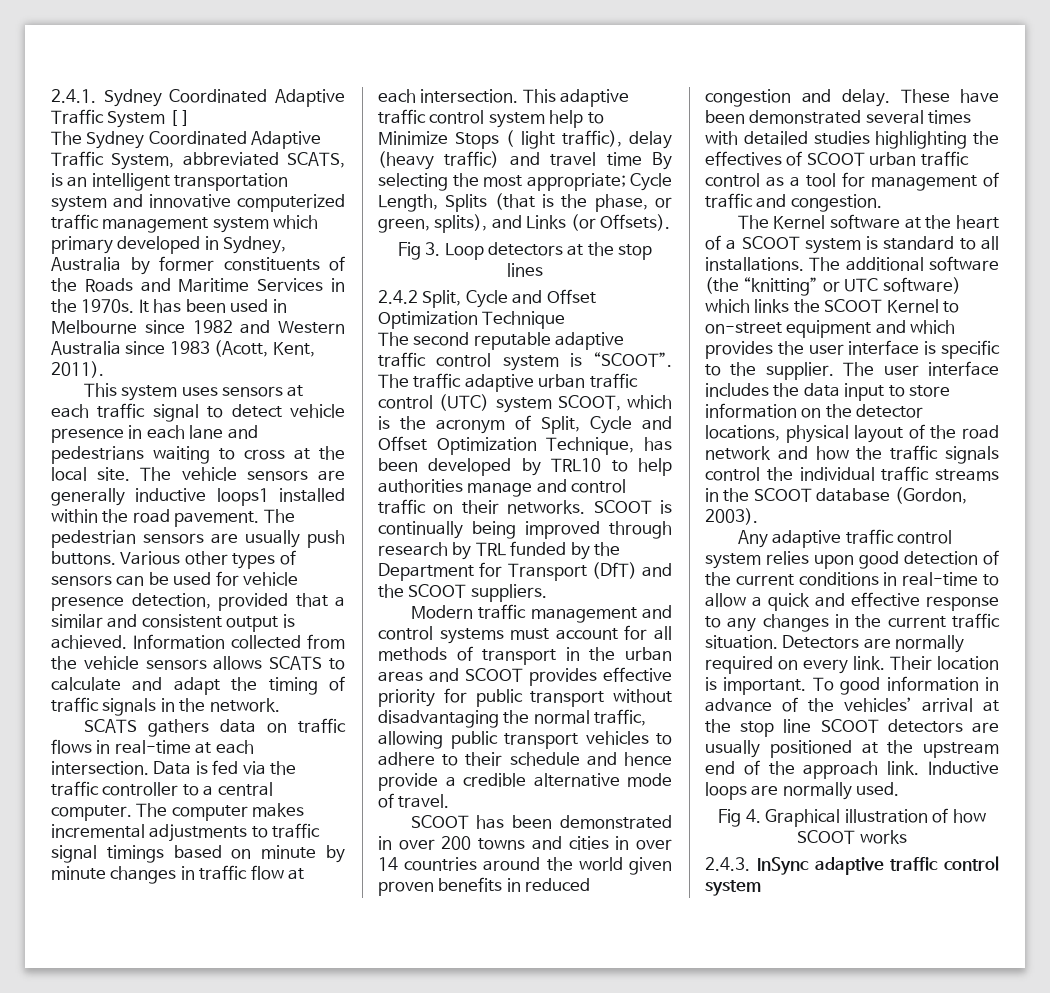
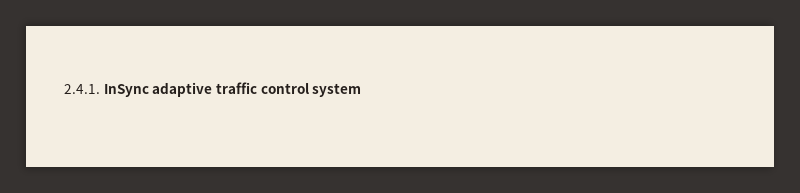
- 2.4.1. Sydney Coordinated Adaptive Traffic System [ ]
- The Sydney Coordinated Adaptive Traffic System, abbreviated SCATS, is an intelligent transportation system and innovative computerized traffic management system which primary developed in Sydney, Australia by former constituents of the Roads and Maritime Services in the 1970s. It has been used in Melbourne since 1982 and Western Australia since 1983 (Acott, Kent, 2011).
- This system uses sensors at each traffic signal to detect vehicle presence in each lane and pedestrians waiting to cross at the local site. The vehicle sensors are generally inductive loops1 installed within the road pavement. The pedestrian sensors are usually push buttons. Various other types of sensors can be used for vehicle presence detection, provided that a similar and consistent output is achieved. Information collected from the vehicle sensors allows SCATS to calculate and adapt the timing of traffic signals in the network.
- SCATS gathers data on traffic flows in real-time at each intersection. Data is fed via the traffic controller to a central computer. The computer makes incremental adjustments to traffic signal timings based on minute by minute changes in traffic flow at each intersection. This adaptive traffic control system help to Minimize Stops ( light traffic), delay (heavy traffic) and travel time By selecting the most appropriate; Cycle Length, Splits (that is the phase, or green, splits), and Links (or Offsets).
- Fig 3. Loop detectors at the stop lines
- 2.4.2 Split, Cycle and Offset Optimization Technique
- The second reputable adaptive traffic control system is “SCOOT”. The traffic adaptive urban traffic control (UTC) system SCOOT, which is the acronym of Split, Cycle and Offset Optimization Technique, has been developed by TRL10 to help authorities manage and control traffic on their networks. SCOOT is continually being improved through research by TRL funded by the Department for Transport (DfT) and the SCOOT suppliers.
- Modern traffic management and control systems must account for all methods of transport in the urban areas and SCOOT provides effective priority for public transport without disadvantaging the normal traffic, allowing public transport vehicles to adhere to their schedule and hence provide a credible alternative mode of travel.
- SCOOT has been demonstrated in over 200 towns and cities in over 14 countries around the world given proven benefits in reduced congestion and delay. These have been demonstrated several times with detailed studies highlighting the effectives of SCOOT urban traffic control as a tool for management of traffic and congestion.
- The Kernel software at the heart of a SCOOT system is standard to all installations. The additional software (the “knitting” or UTC software) which links the SCOOT Kernel to on-street equipment and which provides the user interface is specific to the supplier. The user interface includes the data input to store information on the detector locations, physical layout of the road network and how the traffic signals control the individual traffic streams in the SCOOT database (Gordon, 2003).
- Any adaptive traffic control system relies upon good detection of the current conditions in real-time to allow a quick and effective response to any changes in the current traffic situation. Detectors are normally required on every link. Their location is important. To good information in advance of the vehicles’ arrival at the stop line SCOOT detectors are usually positioned at the upstream end of the approach link. Inductive loops are normally used.
- Fig 4. Graphical illustration of how SCOOT works
- 2.4.3. InSync adaptive traffic control system
+ 2.4.1. InSync adaptive traffic control system

